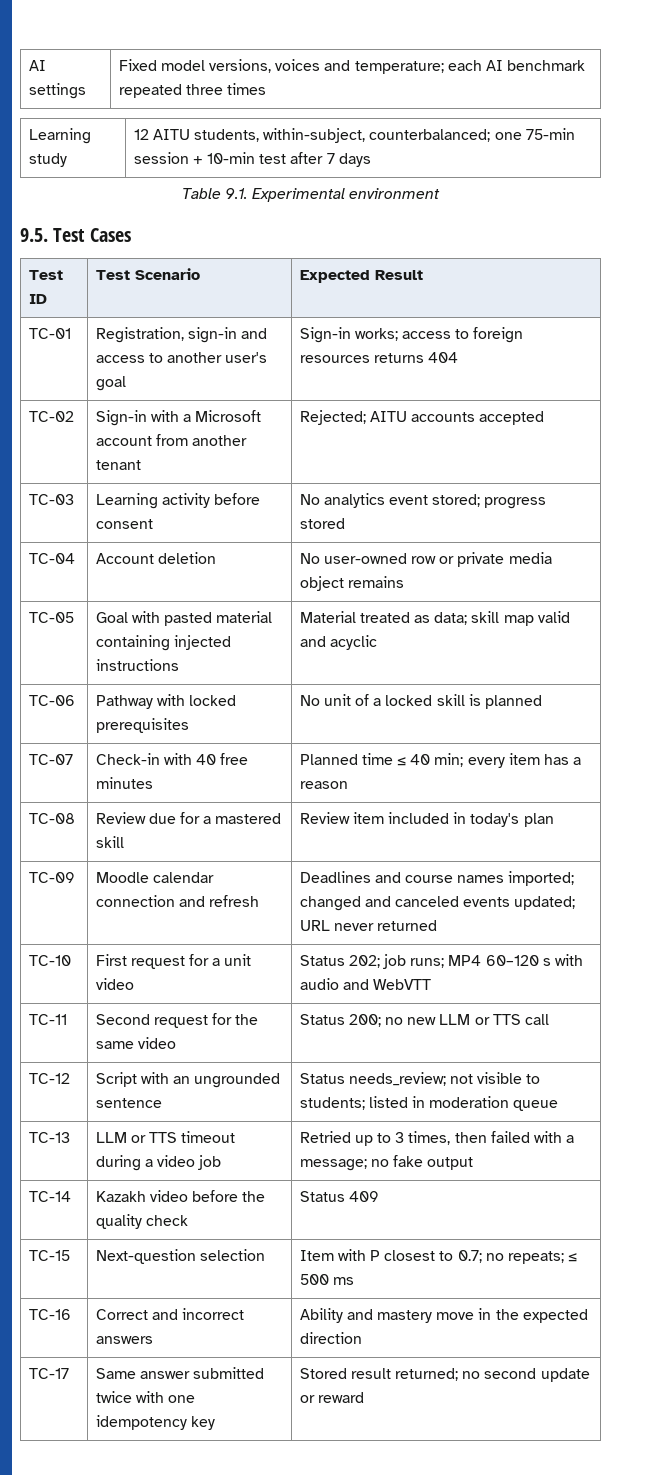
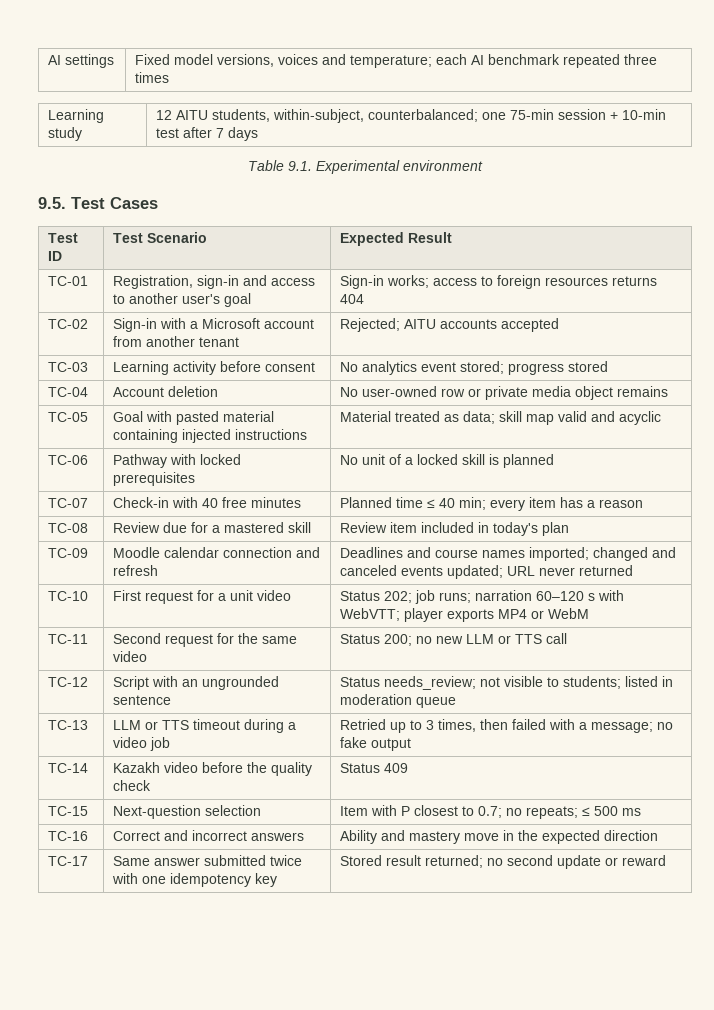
- TC-10 | First request for a unit video | Status 202; job runs; MP4 60–120 s with audio and WebVTT
+ TC-10 | First request for a unit video | Status 202; job runs; narration 60–120 s with WebVTT; player exports MP4 or WebM

